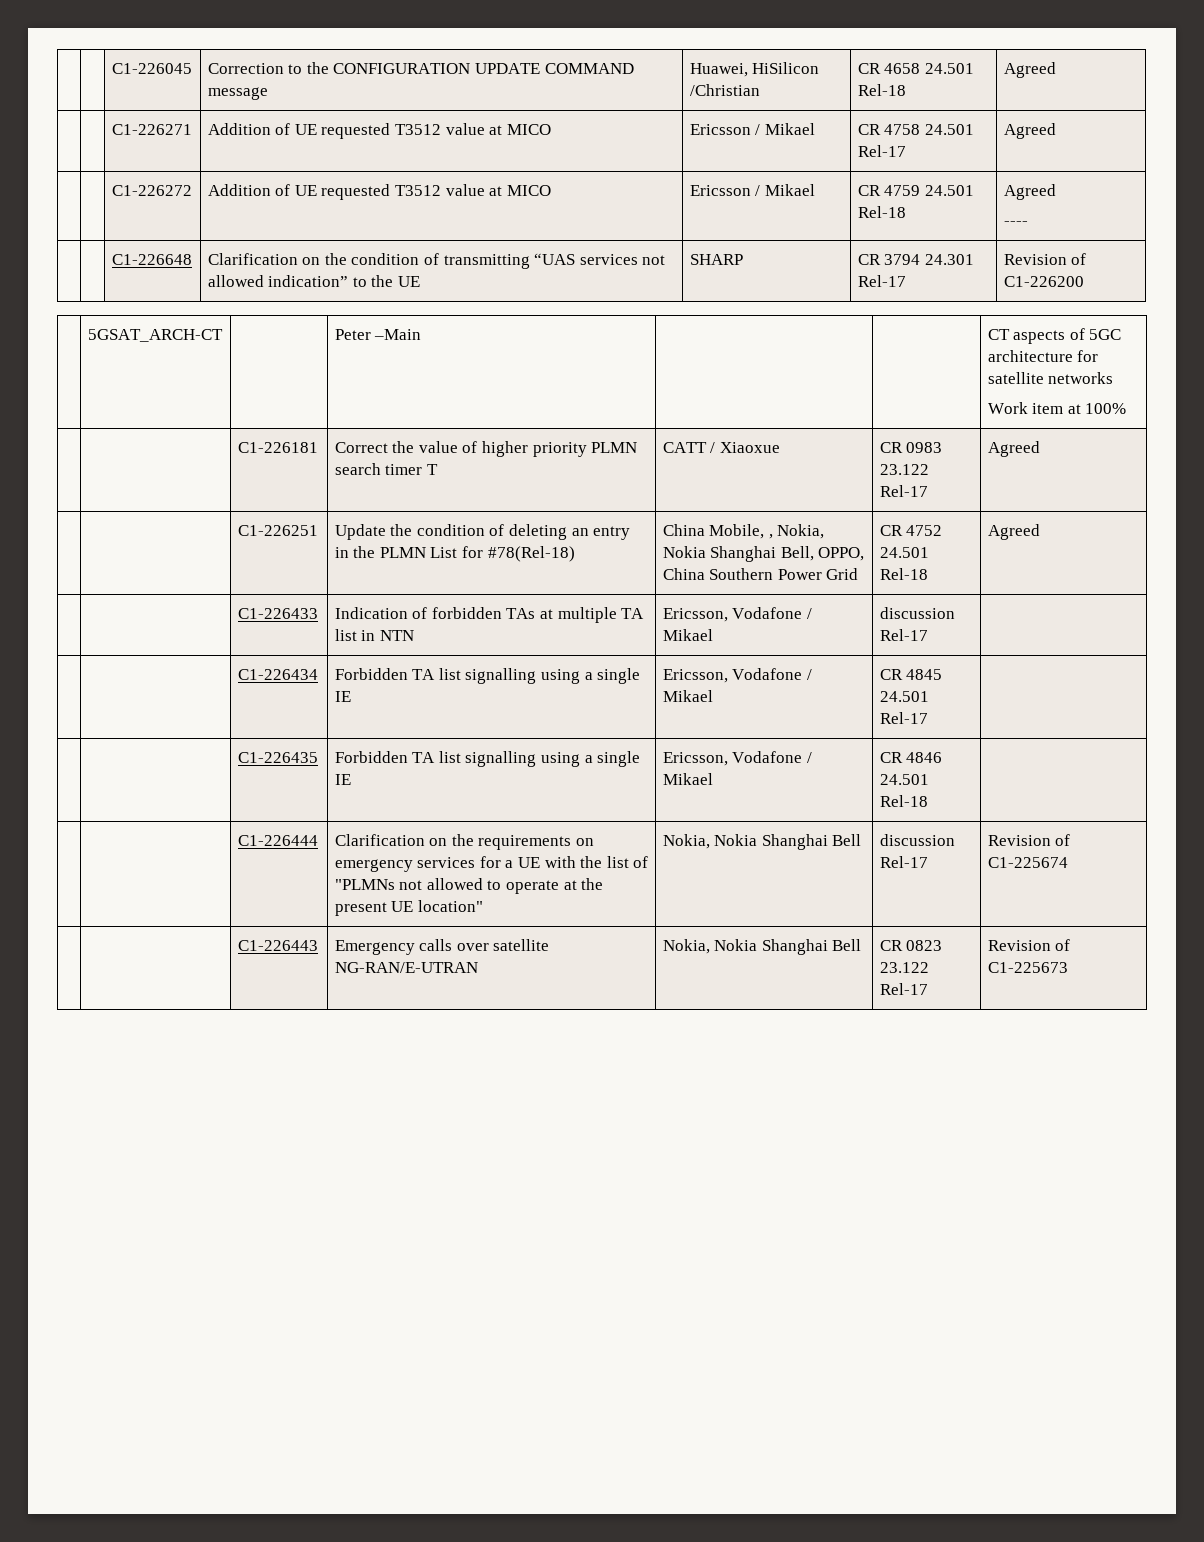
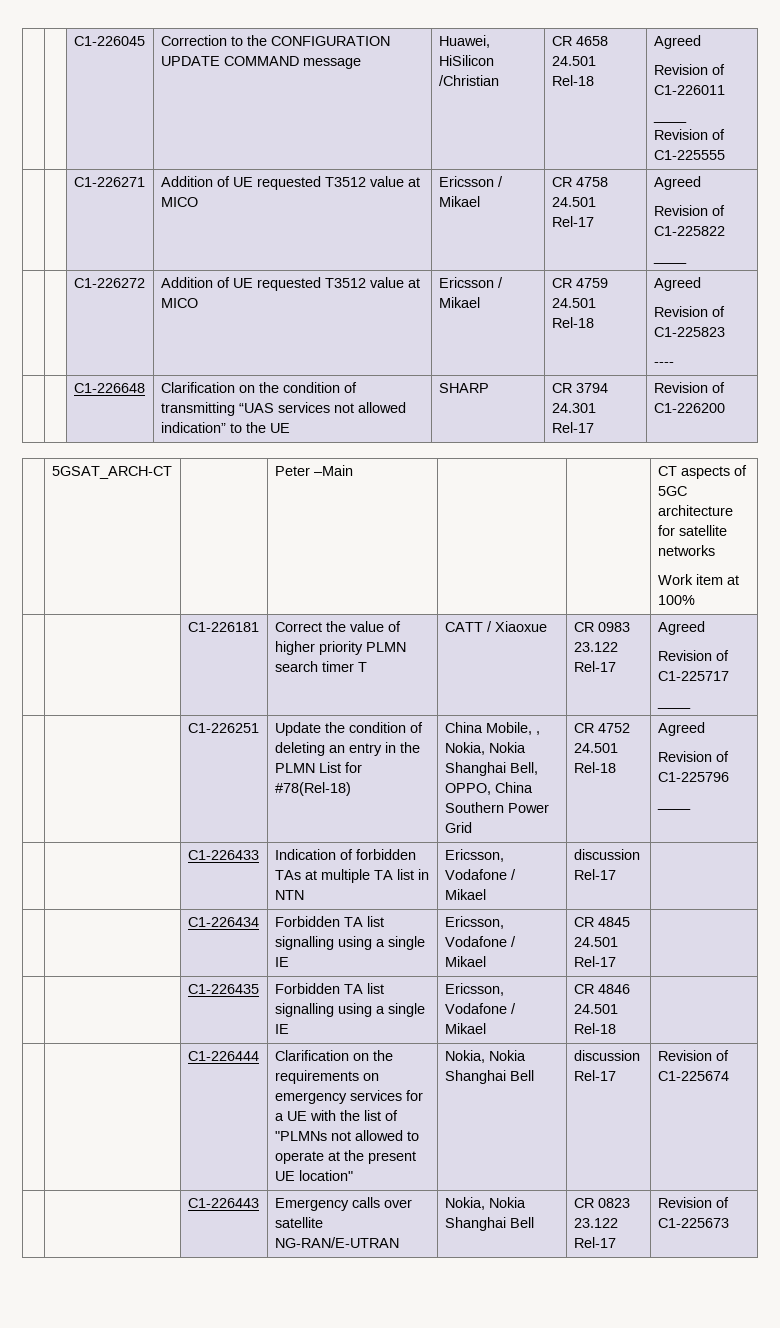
  | | C1-226045 | Correction to the CONFIGURATION UPDATE COMMAND message | Huawei, HiSilicon /Christian | CR 4658 24.501 Rel-18 | Agreed
+ Revision of C1-226011
+ ____
+ Revision of C1-225555
  | | C1-226271 | Addition of UE requested T3512 value at MICO | Ericsson / Mikael | CR 4758 24.501 Rel-17 | Agreed
+ Revision of C1-225822
+ ____
  | | C1-226272 | Addition of UE requested T3512 value at MICO | Ericsson / Mikael | CR 4759 24.501 Rel-18 | Agreed
+ Revision of C1-225823
  | | C1-226181 | Correct the value of higher priority PLMN search timer T | CATT / Xiaoxue | CR 0983 23.122 Rel-17 | Agreed
+ Revision of C1-225717
+ ____
  | | C1-226251 | Update the condition of deleting an entry in the PLMN List for #78(Rel-18) | China Mobile, , Nokia, Nokia Shanghai Bell, OPPO, China Southern Power Grid | CR 4752 24.501 Rel-18 | Agreed
+ Revision of C1-225796
+ ____

